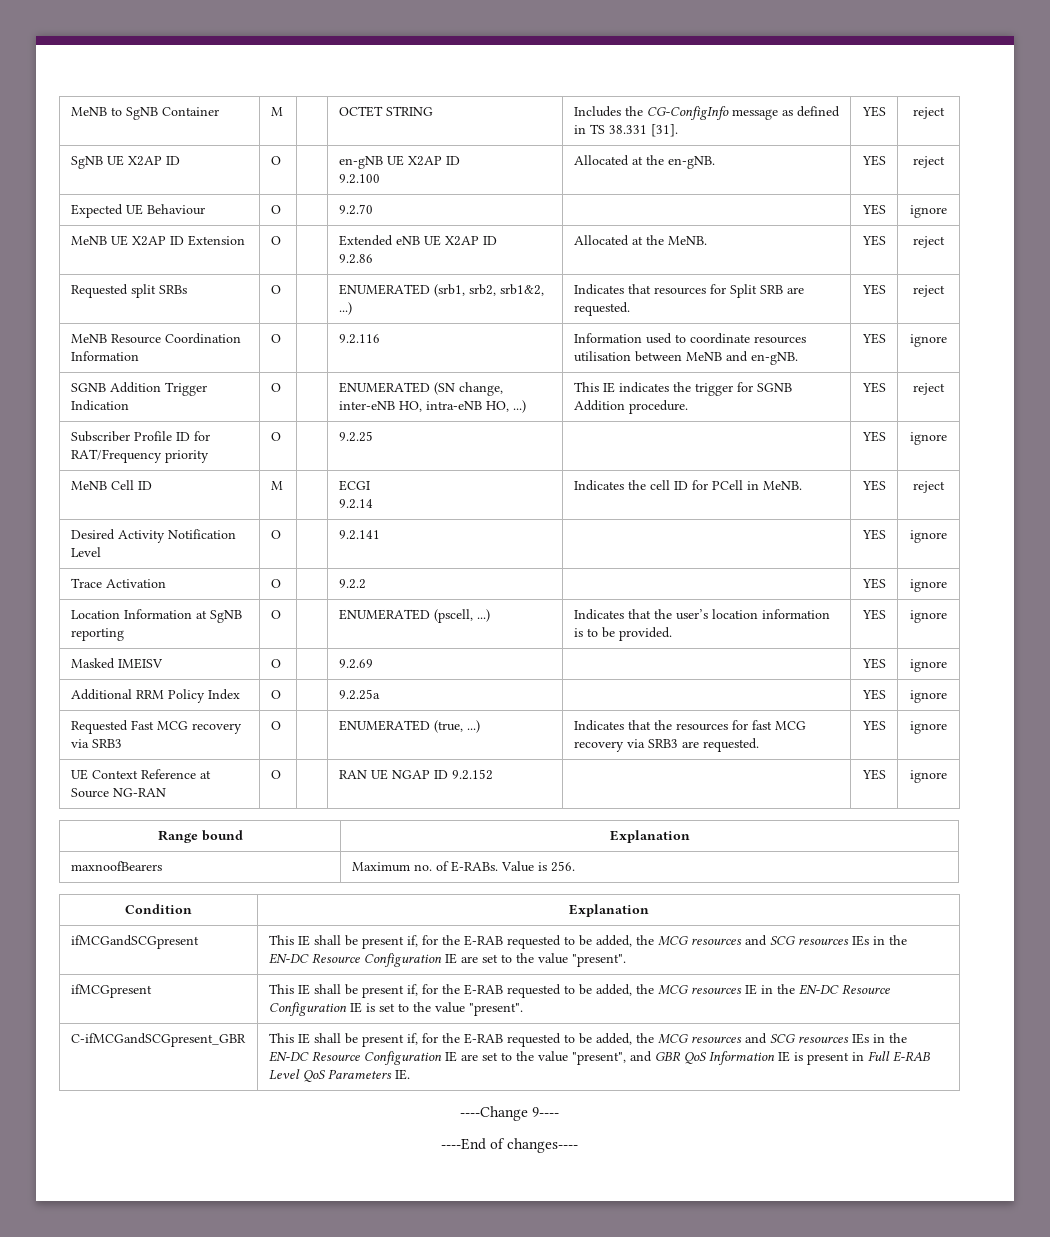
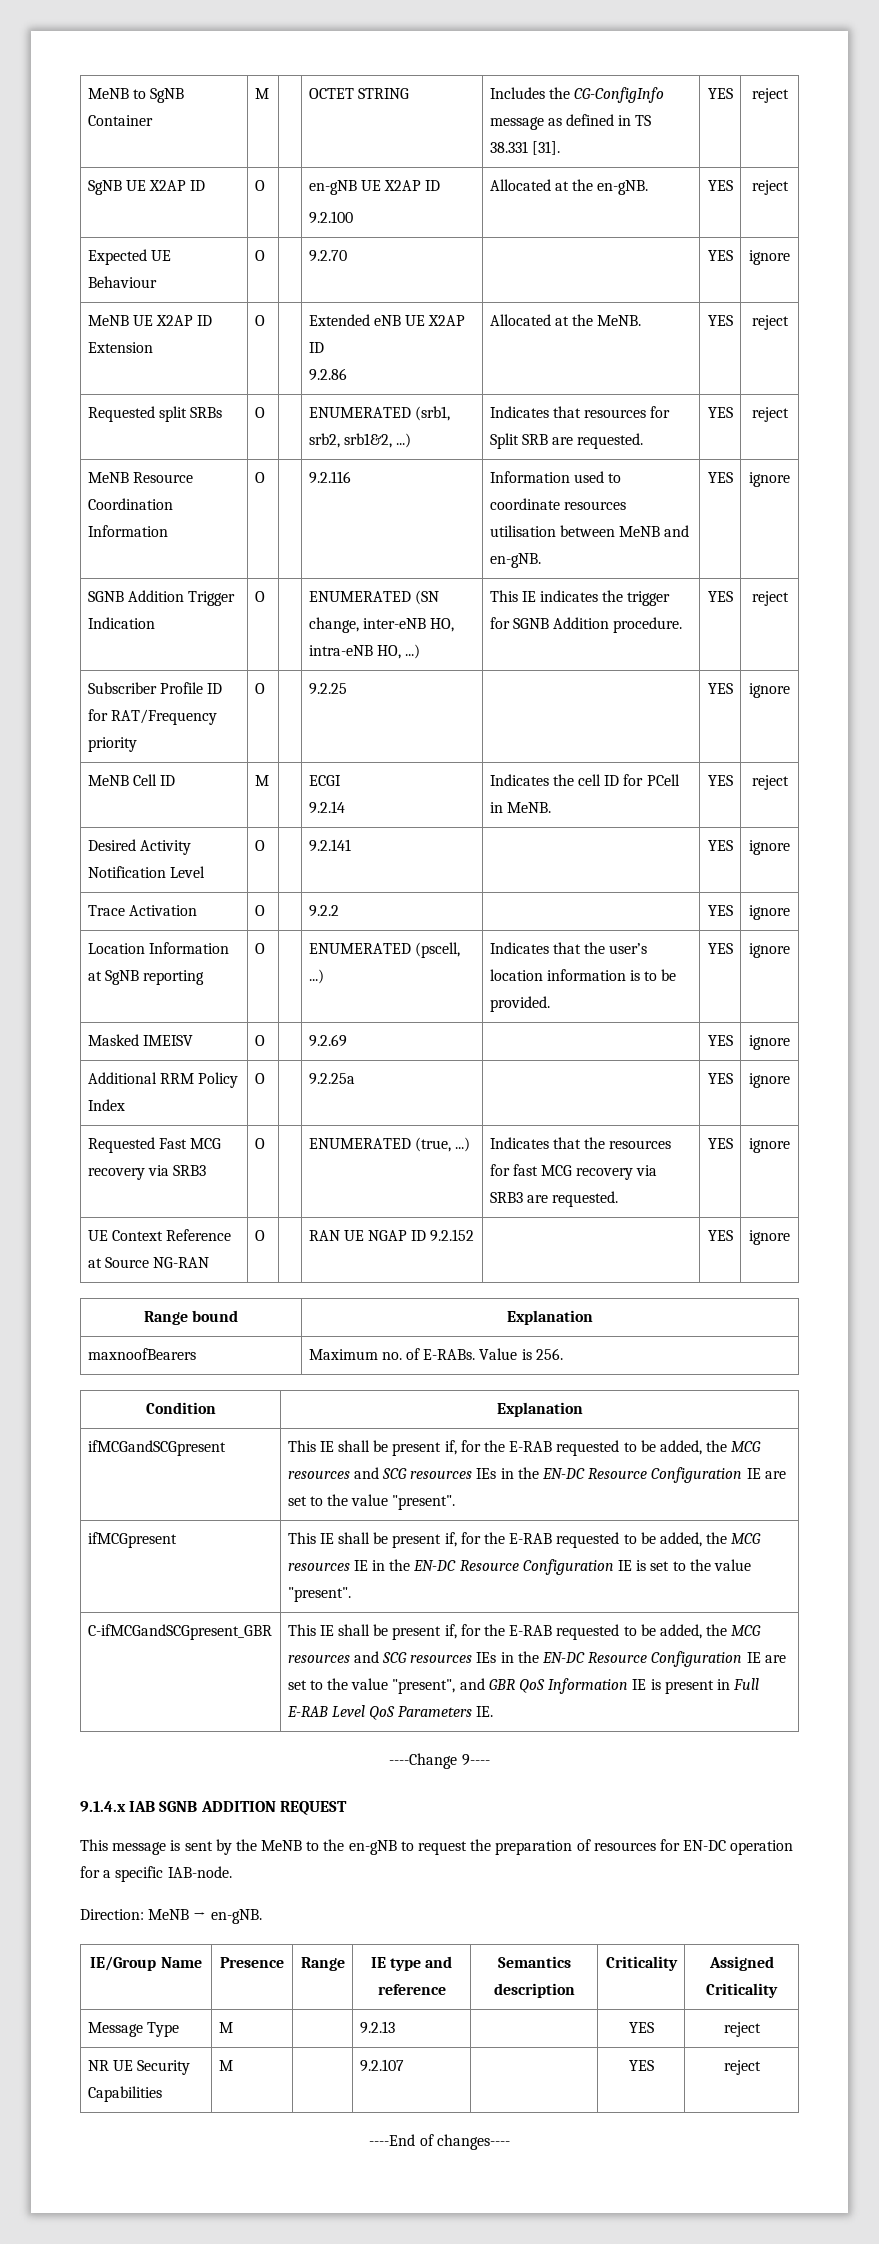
+ 9.1.4.x IAB SGNB ADDITION REQUEST
+ This message is sent by the MeNB to the en-gNB to request the preparation of resources for EN-DC operation for a specific IAB-node.
+ Direction: MeNB → en-gNB.
+ IE/Group Name | Presence | Range | IE type and reference | Semantics description | Criticality | Assigned Criticality
+ Message Type | M | | 9.2.13 | | YES | reject
+ NR UE Security Capabilities | M | | 9.2.107 | | YES | reject

